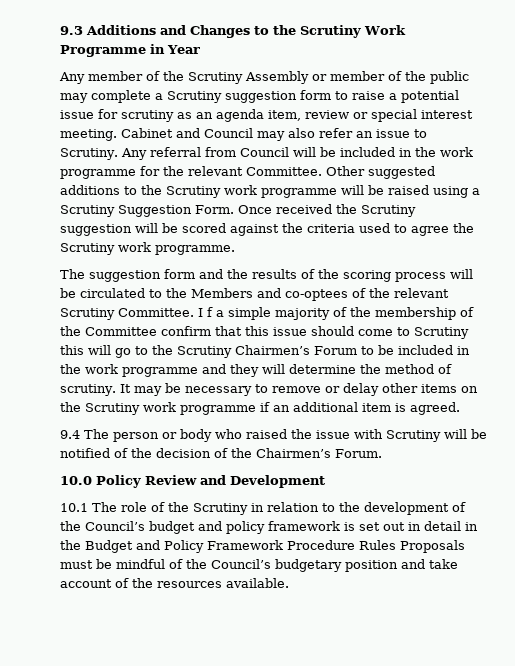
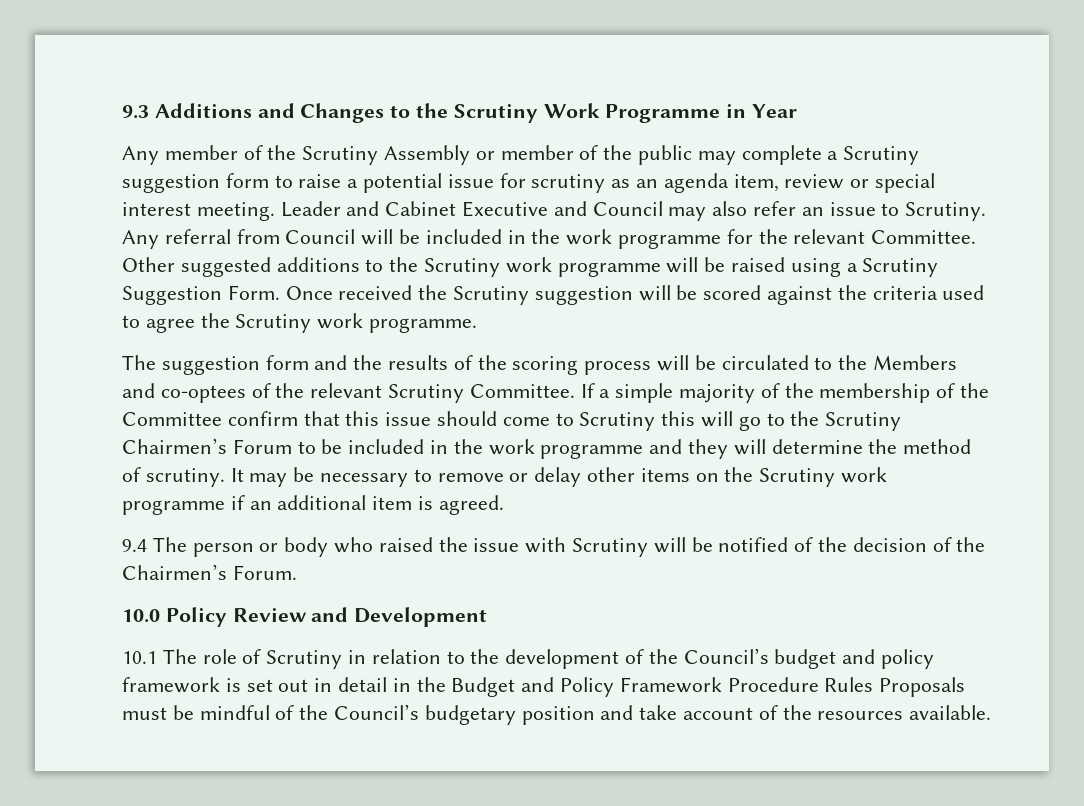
- Cabinet and Council may also refer an issue to Scrutiny.
+ Leader and Cabinet Executive and Council may also refer an issue to Scrutiny.
- I f a simple majority of the membership of the Committee confirm that this issue should come to Scrutiny this will go to the Scrutiny Chairmen’s Forum to be included in the work programme and they will determine the method of scrutiny.
+ If a simple majority of the membership of the Committee confirm that this issue should come to Scrutiny this will go to the Scrutiny Chairmen’s Forum to be included in the work programme and they will determine the method of scrutiny.
- 10.1 The role of the Scrutiny in relation to the development of the Council’s budget and policy framework is set out in detail in the Budget and Policy Framework Procedure Rules Proposals must be mindful of the Council’s budgetary position and take account of the resources available.
+ 10.1 The role of Scrutiny in relation to the development of the Council’s budget and policy framework is set out in detail in the Budget and Policy Framework Procedure Rules Proposals must be mindful of the Council’s budgetary position and take account of the resources available.

